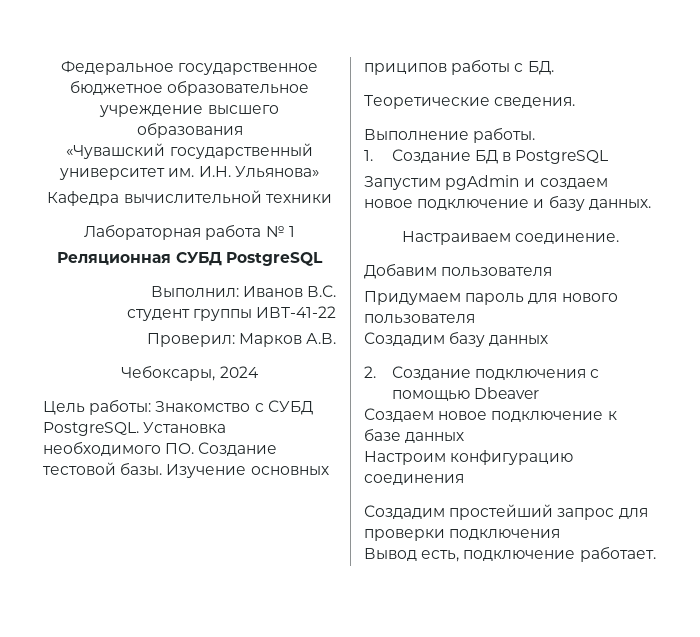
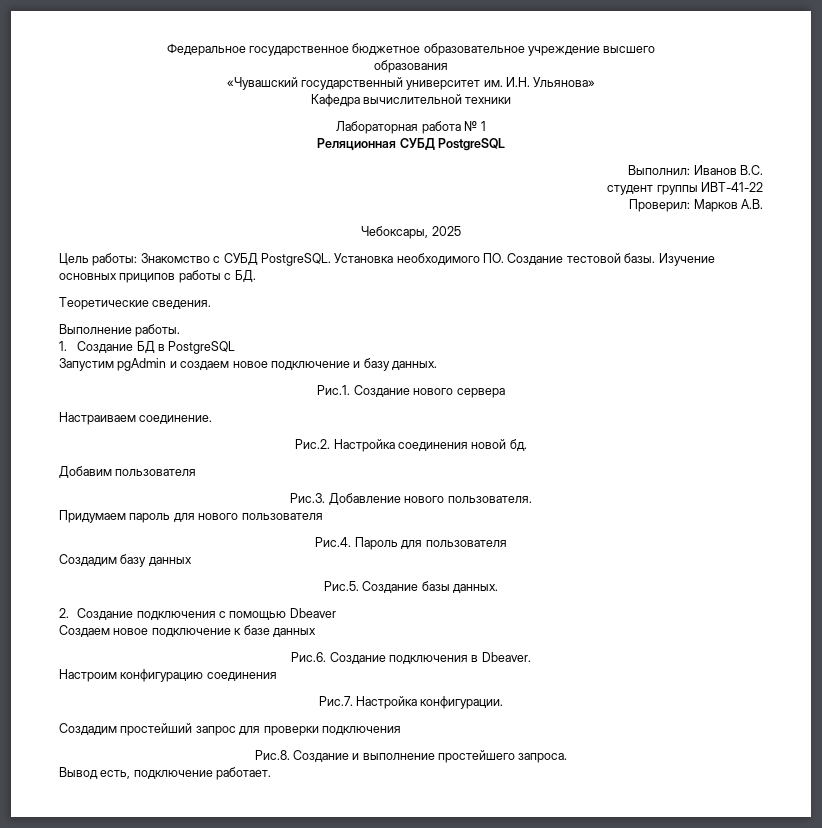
- Чебоксары, 2024
+ Чебоксары, 2025
+ Рис.1. Создание нового сервера
  Настраиваем соединение.
+ Рис.2. Настройка соединения новой бд.
  Добавим пользователя
+ Рис.3. Добавление нового пользователя.
+ Рис.4. Пароль для пользователя
+ Рис.5. Создание базы данных.
+ Рис.6. Создание подключения в Dbeaver.
+ Рис.7. Настройка конфигурации.
+ Рис.8. Создание и выполнение простейшего запроса.

